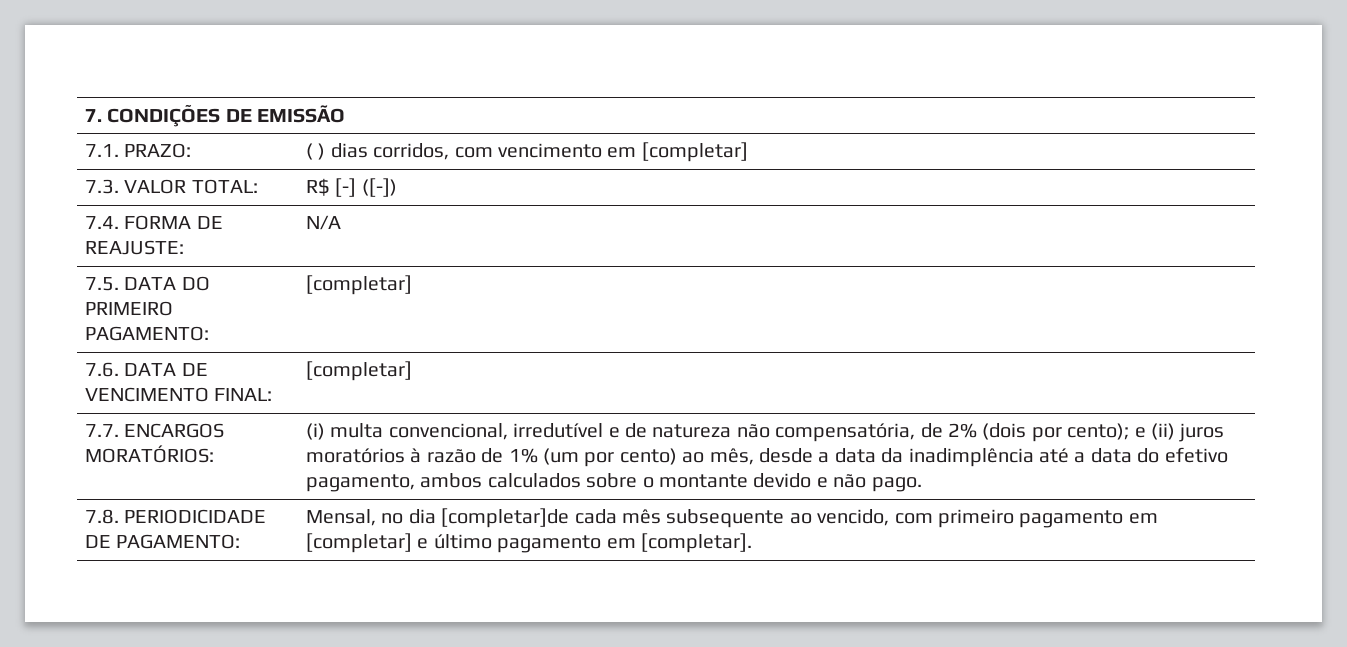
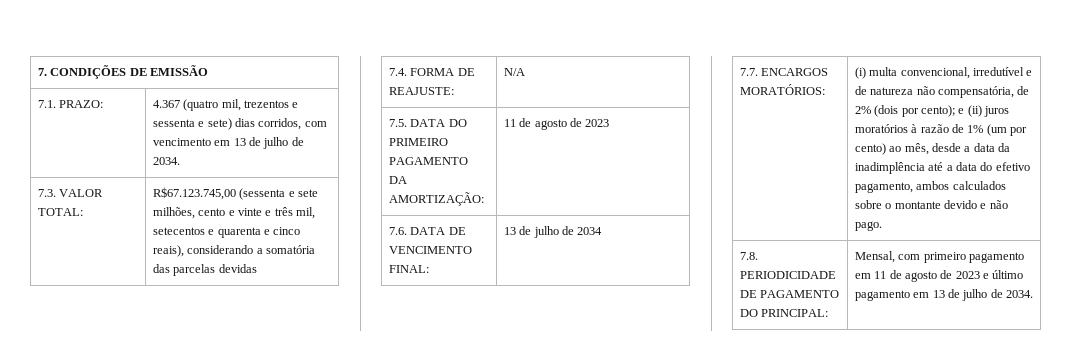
- 7.1. PRAZO: | ( ) dias corridos, com vencimento em [completar]
- 7.3. VALOR TOTAL: | R$ [-] ([-])
+ 7.1. PRAZO: | 4.367 (quatro mil, trezentos e sessenta e sete) dias corridos, com vencimento em 13 de julho de 2034.
+ 7.3. VALOR TOTAL: | R$67.123.745,00 (sessenta e sete milhões, cento e vinte e três mil, setecentos e quarenta e cinco reais), considerando a somatória das parcelas devidas
- 7.5. DATA DO PRIMEIRO PAGAMENTO: | [completar]
+ 7.5. DATA DO PRIMEIRO PAGAMENTO DA AMORTIZAÇÃO: | 11 de agosto de 2023
- 7.6. DATA DE VENCIMENTO FINAL: | [completar]
+ 7.6. DATA DE VENCIMENTO FINAL: | 13 de julho de 2034
- 7.8. PERIODICIDADE DE PAGAMENTO: | Mensal, no dia [completar]de cada mês subsequente ao vencido, com primeiro pagamento em [completar] e último pagamento em [completar].
+ 7.8. PERIODICIDADE DE PAGAMENTO DO PRINCIPAL: | Mensal, com primeiro pagamento em 11 de agosto de 2023 e último pagamento em 13 de julho de 2034.

